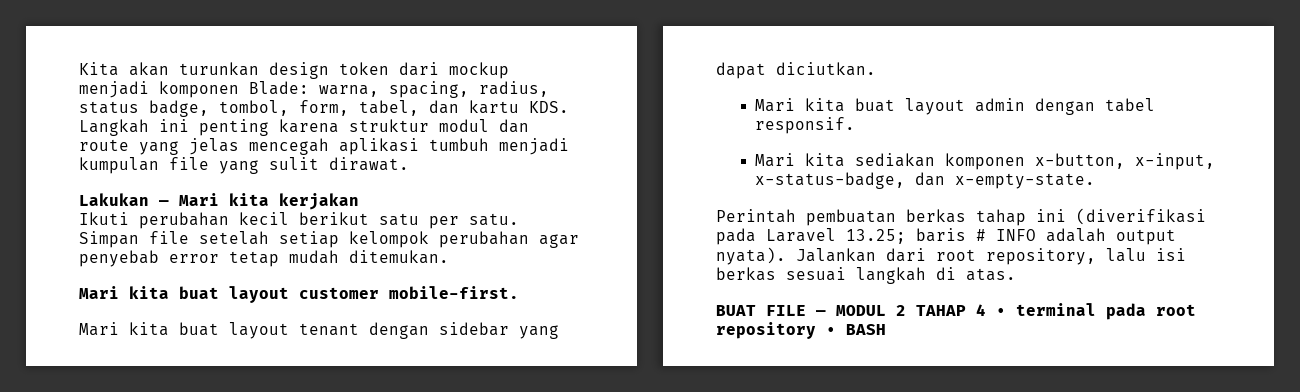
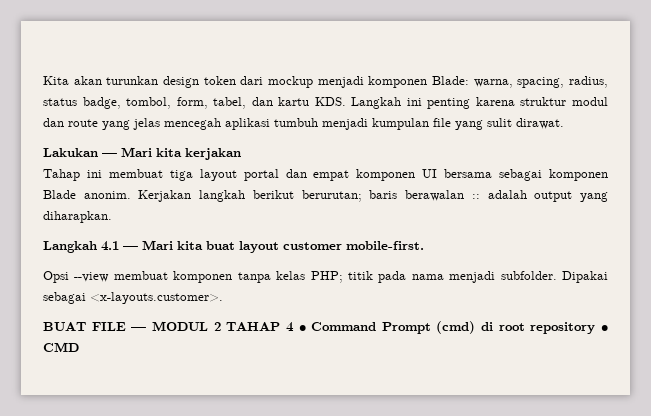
- Ikuti perubahan kecil berikut satu per satu. Simpan file setelah setiap kelompok perubahan agar penyebab error tetap mudah ditemukan.
- Mari kita buat layout customer mobile-first.
+ Tahap ini membuat tiga layout portal dan empat komponen UI bersama sebagai komponen Blade anonim. Kerjakan langkah berikut berurutan; baris berawalan :: adalah output yang diharapkan.
+ Langkah 4.1 — Mari kita buat layout customer mobile-first.
- Mari kita buat layout tenant dengan sidebar yang dapat diciutkan.
- Mari kita buat layout admin dengan tabel responsif.
- Mari kita sediakan komponen x-button, x-input, x-status-badge, dan x-empty-state.
- Perintah pembuatan berkas tahap ini (diverifikasi pada Laravel 13.25; baris # INFO adalah output nyata). Jalankan dari root repository, lalu isi berkas sesuai langkah di atas.
+ Opsi --view membuat komponen tanpa kelas PHP; titik pada nama menjadi subfolder. Dipakai sebagai <x-layouts.customer>.
- BUAT FILE — MODUL 2 TAHAP 4 • terminal pada root repository • BASH
+ BUAT FILE — MODUL 2 TAHAP 4 • Command Prompt (cmd) di root repository • CMD

